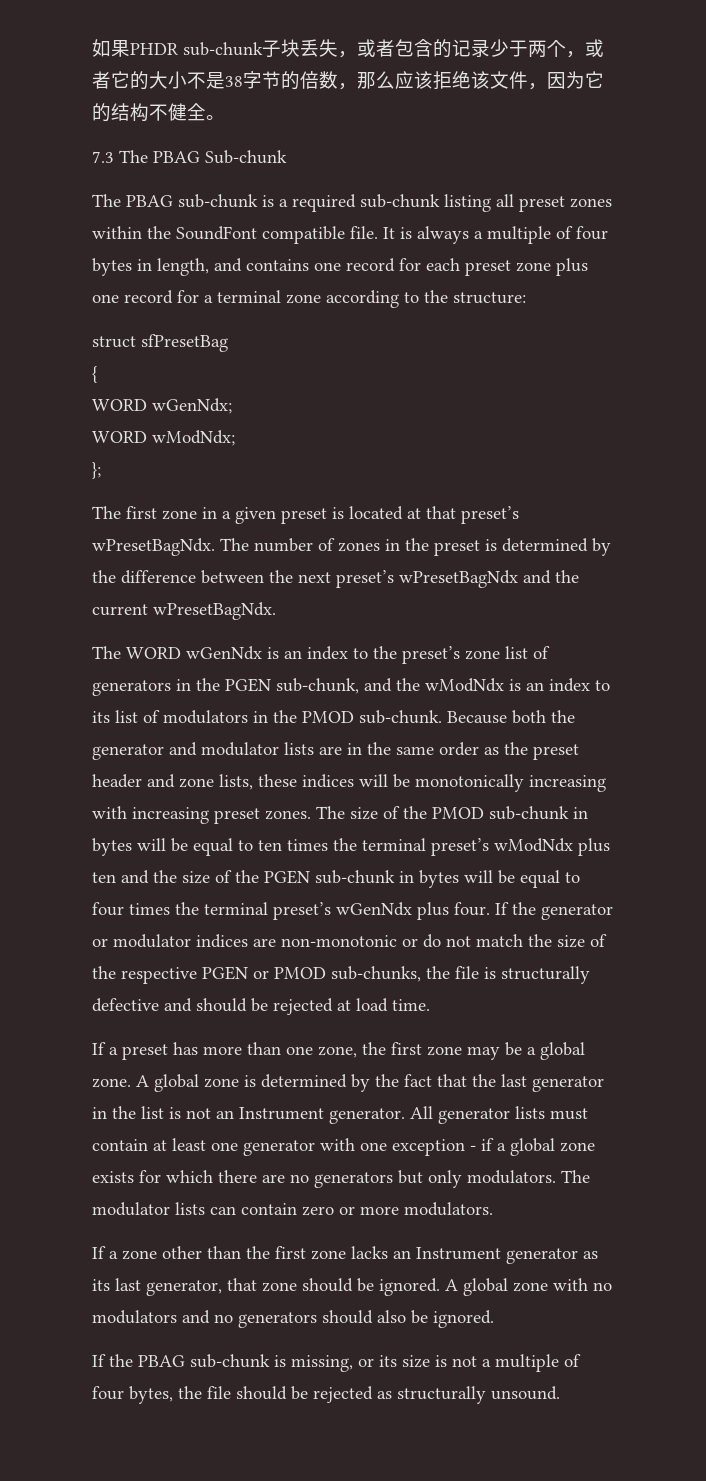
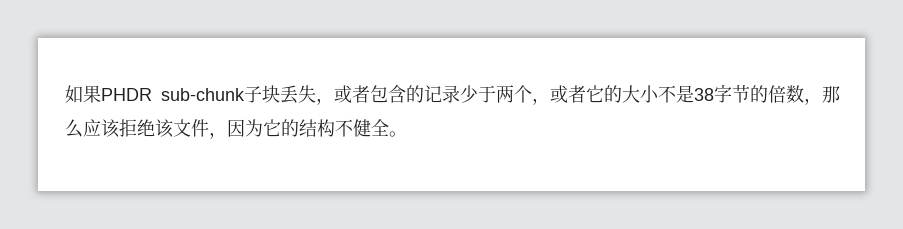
- 7.3 The PBAG Sub-chunk
- The PBAG sub-chunk is a required sub-chunk listing all preset zones within the SoundFont compatible file. It is always a multiple of four bytes in length, and contains one record for each preset zone plus one record for a terminal zone according to the structure:
- struct sfPresetBag
- {
- WORD wGenNdx;
- WORD wModNdx;
- };
- The first zone in a given preset is located at that preset’s wPresetBagNdx. The number of zones in the preset is determined by the difference between the next preset’s wPresetBagNdx and the current wPresetBagNdx.
- The WORD wGenNdx is an index to the preset’s zone list of generators in the PGEN sub-chunk, and the wModNdx is an index to its list of modulators in the PMOD sub-chunk. Because both the generator and modulator lists are in the same order as the preset header and zone lists, these indices will be monotonically increasing with increasing preset zones. The size of the PMOD sub-chunk in bytes will be equal to ten times the terminal preset’s wModNdx plus ten and the size of the PGEN sub-chunk in bytes will be equal to four times the terminal preset’s wGenNdx plus four. If the generator or modulator indices are non-monotonic or do not match the size of the respective PGEN or PMOD sub-chunks, the file is structurally defective and should be rejected at load time.
- If a preset has more than one zone, the first zone may be a global zone. A global zone is determined by the fact that the last generator in the list is not an Instrument generator. All generator lists must contain at least one generator with one exception - if a global zone exists for which there are no generators but only modulators. The modulator lists can contain zero or more modulators.
- If a zone other than the first zone lacks an Instrument generator as its last generator, that zone should be ignored. A global zone with no modulators and no generators should also be ignored.
- If the PBAG sub-chunk is missing, or its size is not a multiple of four bytes, the file should be rejected as structurally unsound.

